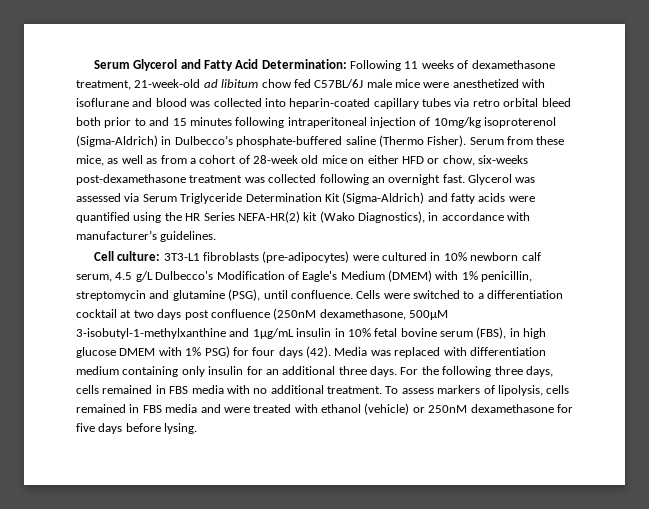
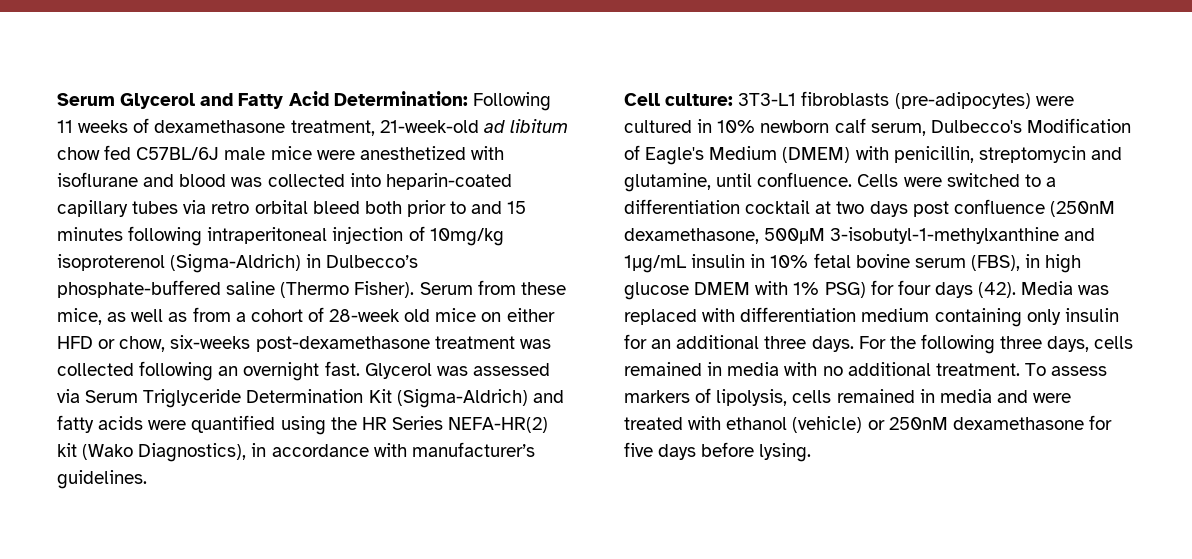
- Cell culture: 3T3-L1 fibroblasts (pre-adipocytes) were cultured in 10% newborn calf serum, 4.5 g/L Dulbecco's Modification of Eagle's Medium (DMEM) with 1% penicillin, streptomycin and glutamine (PSG), until confluence.
+ Cell culture: 3T3-L1 fibroblasts (pre-adipocytes) were cultured in 10% newborn calf serum, Dulbecco's Modification of Eagle's Medium (DMEM) with penicillin, streptomycin and glutamine, until confluence.
- For the following three days, cells remained in FBS media with no additional treatment.
+ For the following three days, cells remained in media with no additional treatment.
- To assess markers of lipolysis, cells remained in FBS media and were treated with ethanol (vehicle) or 250nM dexamethasone for five days before lysing.
+ To assess markers of lipolysis, cells remained in media and were treated with ethanol (vehicle) or 250nM dexamethasone for five days before lysing.

